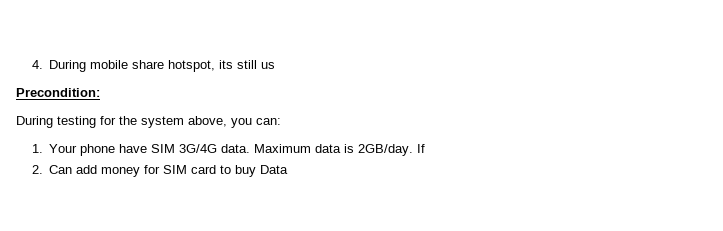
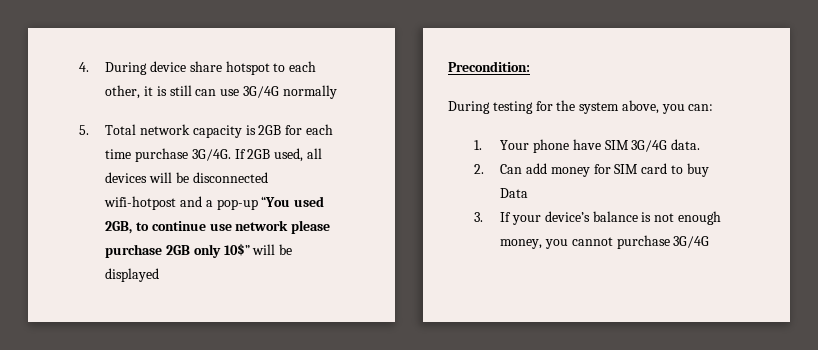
- 4. During mobile share hotspot, its still us
+ 4. During device share hotspot to each other, it is still can use 3G/4G normally
+ 5. Total network capacity is 2GB for each time purchase 3G/4G. If 2GB used, all devices will be disconnected wifi-hotpost and a pop-up “You used 2GB, to continue use network please purchase 2GB only 10$” will be displayed
- Maximum data is 2GB/day. If
+ 3. If your device’s balance is not enough money, you cannot purchase 3G/4G

